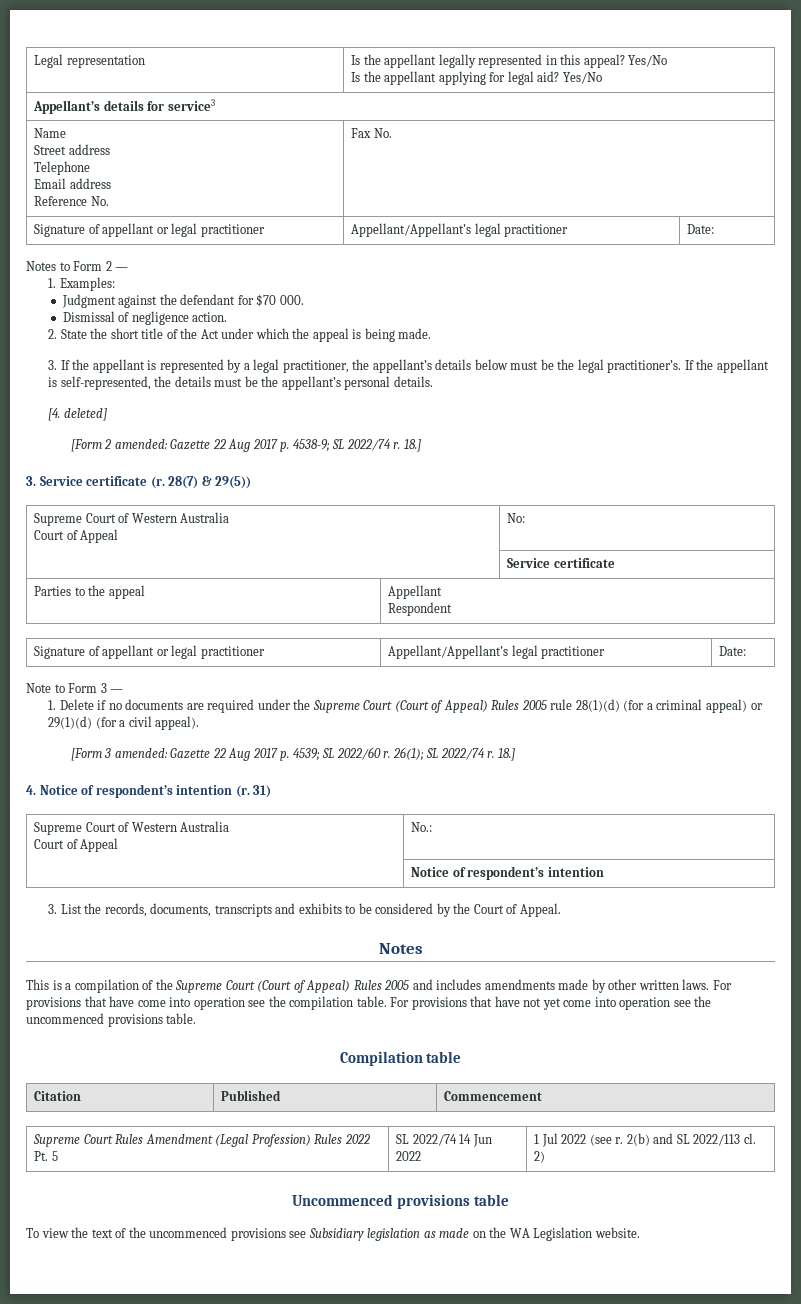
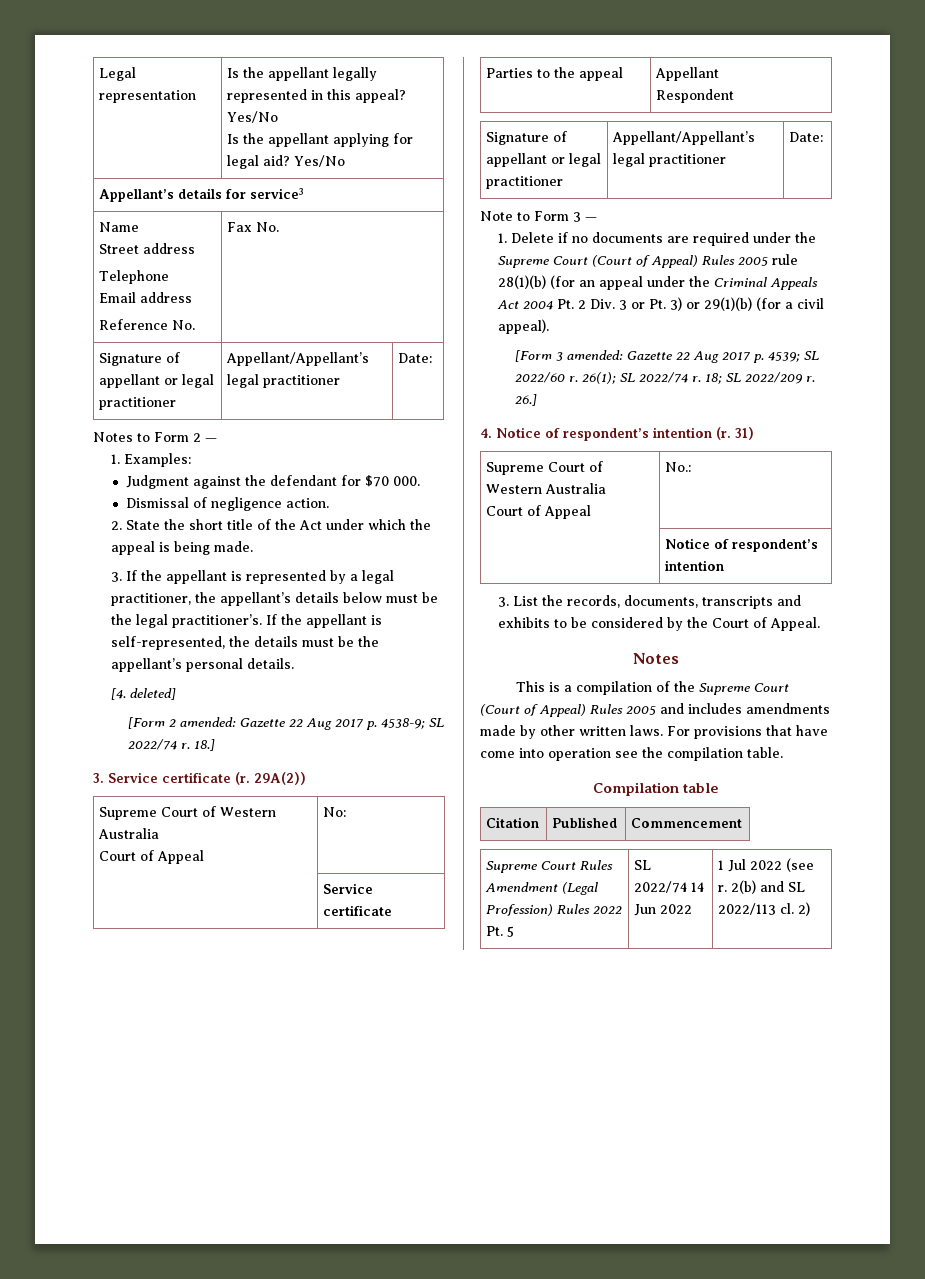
- 28(7) & 29(5))
+ 29A(2))
- 1. Delete if no documents are required under the Supreme Court (Court of Appeal) Rules 2005 rule 28(1)(d) (for a criminal appeal) or 29(1)(d) (for a civil appeal).
+ 1. Delete if no documents are required under the Supreme Court (Court of Appeal) Rules 2005 rule 28(1)(b) (for an appeal under the Criminal Appeals Act 2004 Pt. 2 Div. 3 or Pt. 3) or 29(1)(b) (for a civil appeal).
- 26(1); SL 2022/74 r. 18.]
+ 26(1); SL 2022/74 r. 18; SL 2022/209 r. 26.]
- For provisions that have not yet come into operation see the uncommenced provisions table.
- Uncommenced provisions table
- To view the text of the uncommenced provisions see Subsidiary legislation as made on the WA Legislation website.

